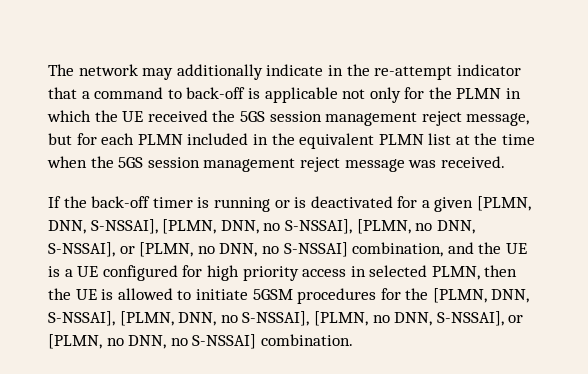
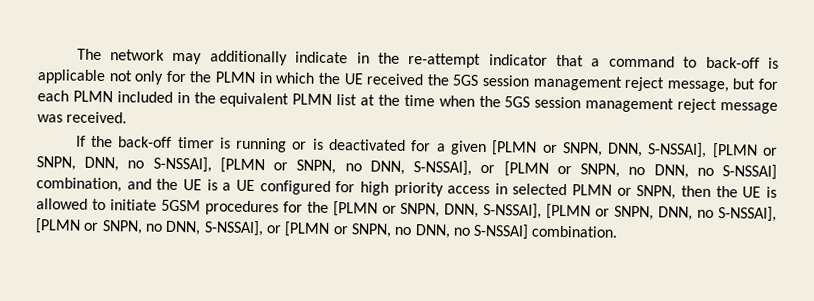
- If the back-off timer is running or is deactivated for a given [PLMN, DNN, S-NSSAI], [PLMN, DNN, no S-NSSAI], [PLMN, no DNN, S-NSSAI], or [PLMN, no DNN, no S-NSSAI] combination, and the UE is a UE configured for high priority access in selected PLMN, then the UE is allowed to initiate 5GSM procedures for the [PLMN, DNN, S-NSSAI], [PLMN, DNN, no S-NSSAI], [PLMN, no DNN, S-NSSAI], or [PLMN, no DNN, no S-NSSAI] combination.
+ If the back-off timer is running or is deactivated for a given [PLMN or SNPN, DNN, S-NSSAI], [PLMN or SNPN, DNN, no S-NSSAI], [PLMN or SNPN, no DNN, S-NSSAI], or [PLMN or SNPN, no DNN, no S-NSSAI] combination, and the UE is a UE configured for high priority access in selected PLMN or SNPN, then the UE is allowed to initiate 5GSM procedures for the [PLMN or SNPN, DNN, S-NSSAI], [PLMN or SNPN, DNN, no S-NSSAI], [PLMN or SNPN, no DNN, S-NSSAI], or [PLMN or SNPN, no DNN, no S-NSSAI] combination.

